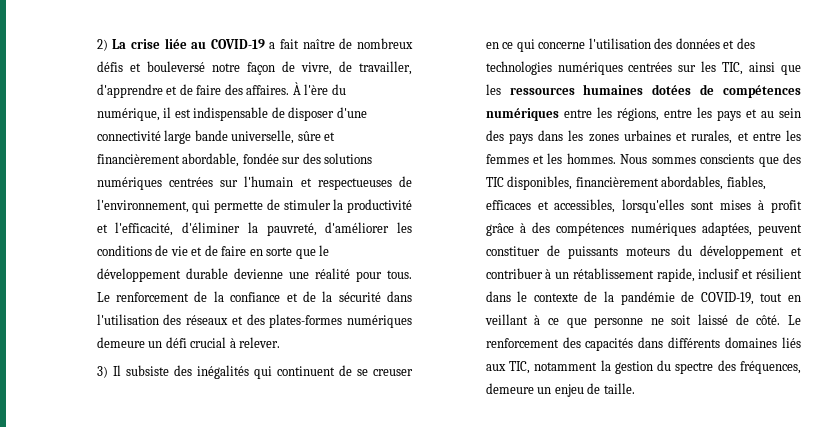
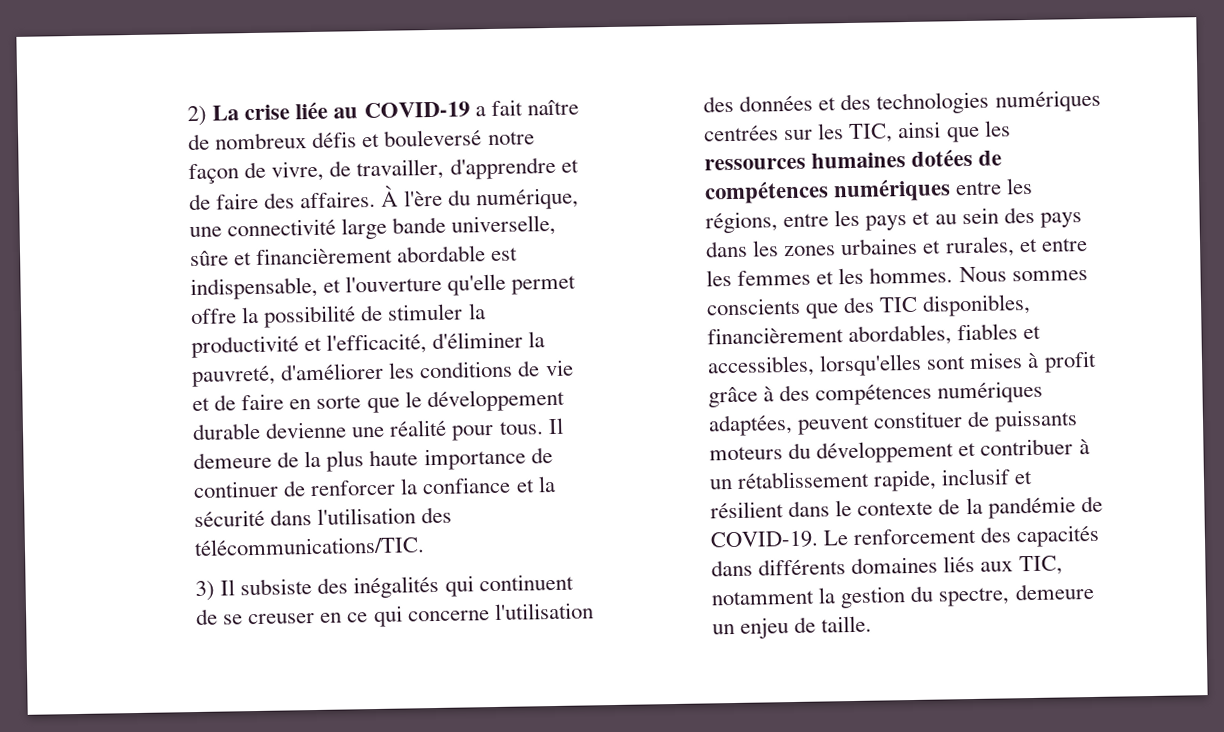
- À l'ère du numérique, il est indispensable de disposer d'une connectivité large bande universelle, sûre et financièrement abordable, fondée sur des solutions numériques centrées sur l'humain et respectueuses de l'environnement, qui permette de stimuler la productivité et l'efficacité, d'éliminer la pauvreté, d'améliorer les conditions de vie et de faire en sorte que le développement durable devienne une réalité pour tous.
+ À l'ère du numérique, une connectivité large bande universelle, sûre et financièrement abordable est indispensable, et l'ouverture qu'elle permet offre la possibilité de stimuler la productivité et l'efficacité, d'éliminer la pauvreté, d'améliorer les conditions de vie et de faire en sorte que le développement durable devienne une réalité pour tous.
- Le renforcement de la confiance et de la sécurité dans l'utilisation des réseaux et des plates-formes numériques demeure un défi crucial à relever.
+ Il demeure de la plus haute importance de continuer de renforcer la confiance et la sécurité dans l'utilisation des télécommunications/TIC.
- Nous sommes conscients que des TIC disponibles, financièrement abordables, fiables, efficaces et accessibles, lorsqu'elles sont mises à profit grâce à des compétences numériques adaptées, peuvent constituer de puissants moteurs du développement et contribuer à un rétablissement rapide, inclusif et résilient dans le contexte de la pandémie de COVID-19, tout en veillant à ce que personne ne soit laissé de côté.
+ Nous sommes conscients que des TIC disponibles, financièrement abordables, fiables et accessibles, lorsqu'elles sont mises à profit grâce à des compétences numériques adaptées, peuvent constituer de puissants moteurs du développement et contribuer à un rétablissement rapide, inclusif et résilient dans le contexte de la pandémie de COVID-19.
- Le renforcement des capacités dans différents domaines liés aux TIC, notamment la gestion du spectre des fréquences, demeure un enjeu de taille.
+ Le renforcement des capacités dans différents domaines liés aux TIC, notamment la gestion du spectre, demeure un enjeu de taille.

